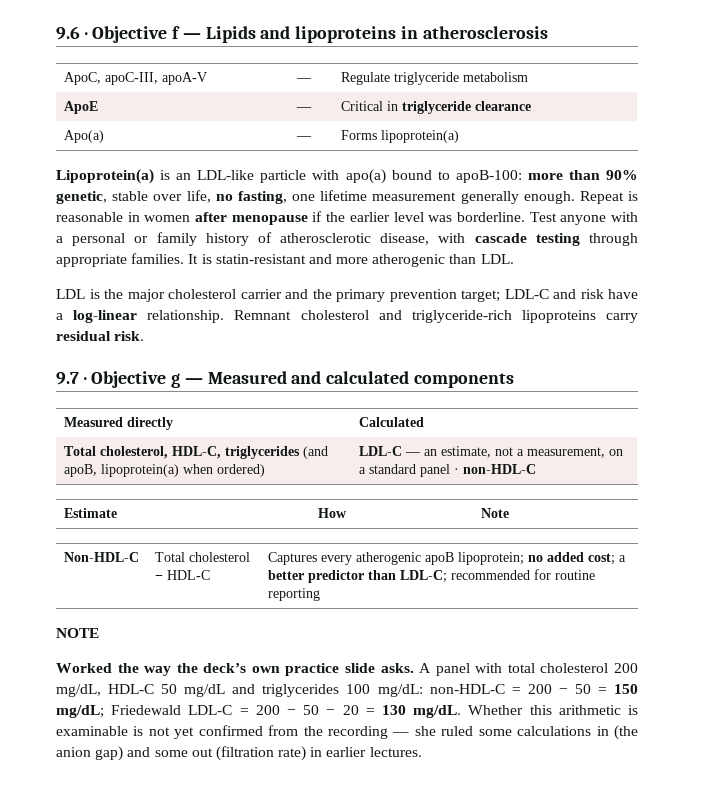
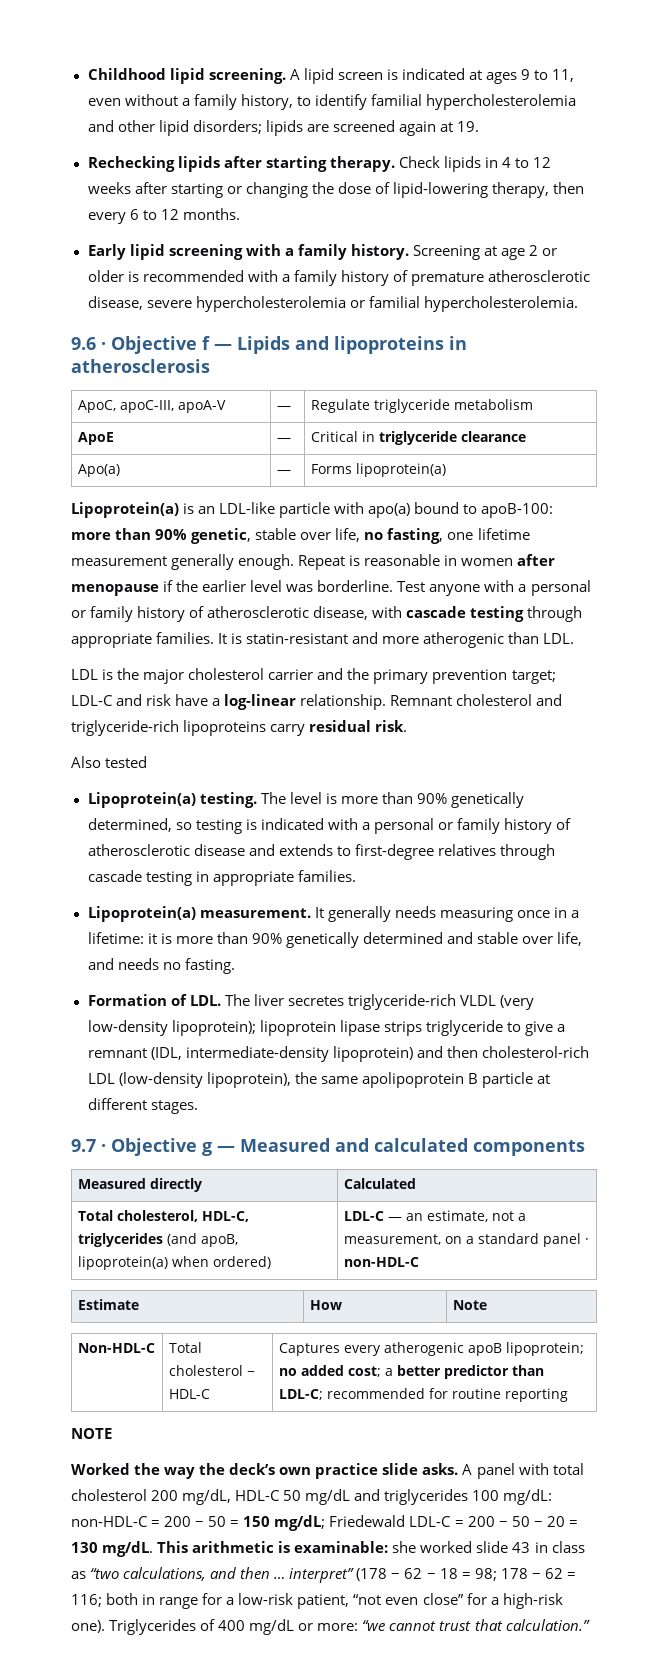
+ Childhood lipid screening. A lipid screen is indicated at ages 9 to 11, even without a family history, to identify familial hypercholesterolemia and other lipid disorders; lipids are screened again at 19.
+ Rechecking lipids after starting therapy. Check lipids in 4 to 12 weeks after starting or changing the dose of lipid-lowering therapy, then every 6 to 12 months.
+ Early lipid screening with a family history. Screening at age 2 or older is recommended with a family history of premature atherosclerotic disease, severe hypercholesterolemia or familial hypercholesterolemia.
+ Also tested
+ Lipoprotein(a) testing. The level is more than 90% genetically determined, so testing is indicated with a personal or family history of atherosclerotic disease and extends to first-degree relatives through cascade testing in appropriate families.
+ Lipoprotein(a) measurement. It generally needs measuring once in a lifetime: it is more than 90% genetically determined and stable over life, and needs no fasting.
+ Formation of LDL. The liver secretes triglyceride-rich VLDL (very low-density lipoprotein); lipoprotein lipase strips triglyceride to give a remnant (IDL, intermediate-density lipoprotein) and then cholesterol-rich LDL (low-density lipoprotein), the same apolipoprotein B particle at different stages.
- Whether this arithmetic is examinable is not yet confirmed from the recording — she ruled some calculations in (the anion gap) and some out (filtration rate) in earlier lectures.
+ This arithmetic is examinable: she worked slide 43 in class as “two calculations, and then … interpret” (178 − 62 − 18 = 98; 178 − 62 = 116; both in range for a low-risk patient, “not even close” for a high-risk one). Triglycerides of 400 mg/dL or more: “we cannot trust that calculation.”

